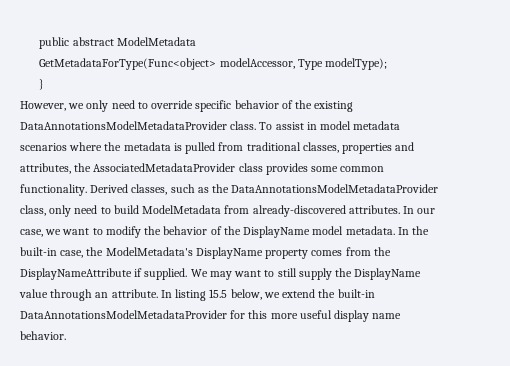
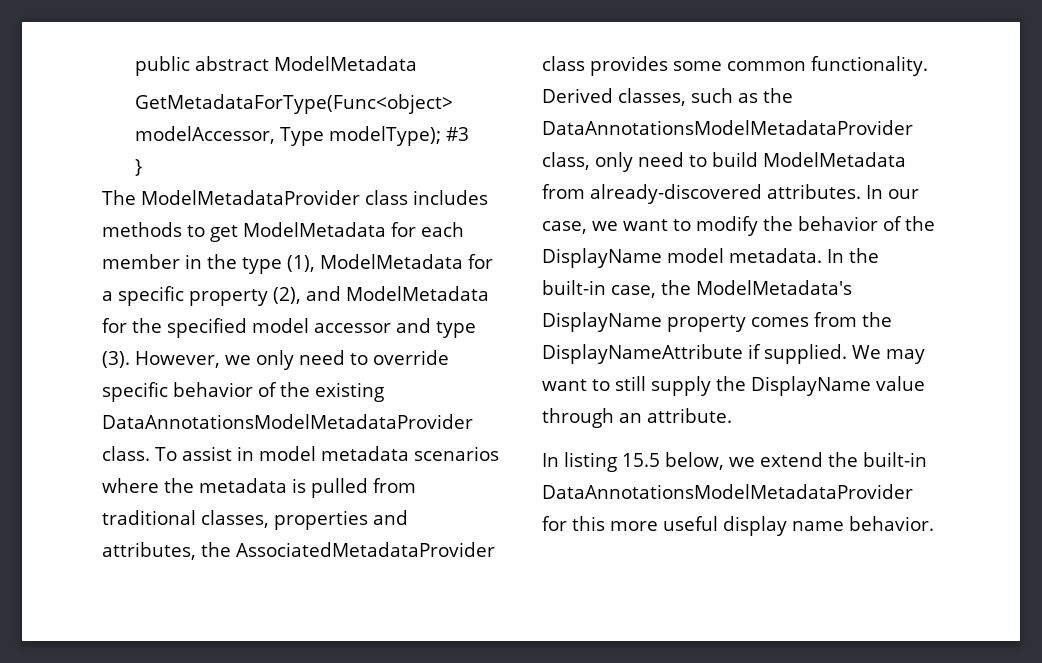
- GetMetadataForType(Func<object> modelAccessor, Type modelType);
+ GetMetadataForType(Func<object> modelAccessor, Type modelType); #3
+ The ModelMetadataProvider class includes methods to get ModelMetadata for each member in the type (1), ModelMetadata for a specific property (2), and ModelMetadata for the specified model accessor and type (3).
- We may want to still supply the DisplayName value through an attribute. In listing 15.5 below, we extend the built-in DataAnnotationsModelMetadataProvider for this more useful display name behavior.
+ We may want to still supply the DisplayName value through an attribute.
+ In listing 15.5 below, we extend the built-in DataAnnotationsModelMetadataProvider for this more useful display name behavior.

